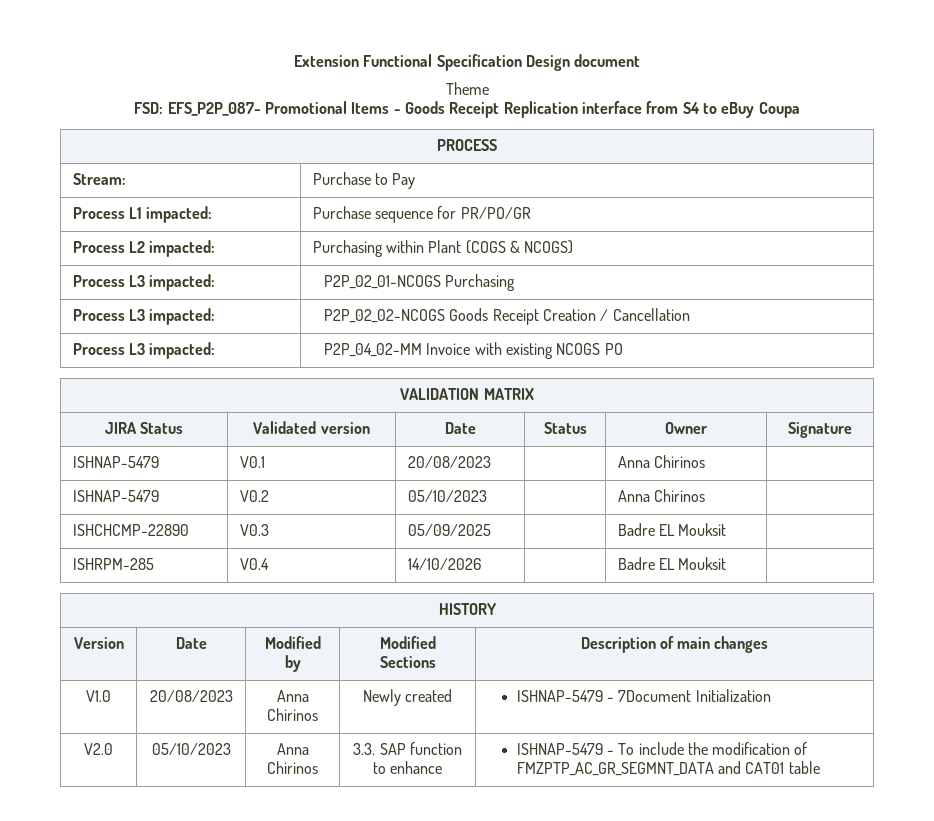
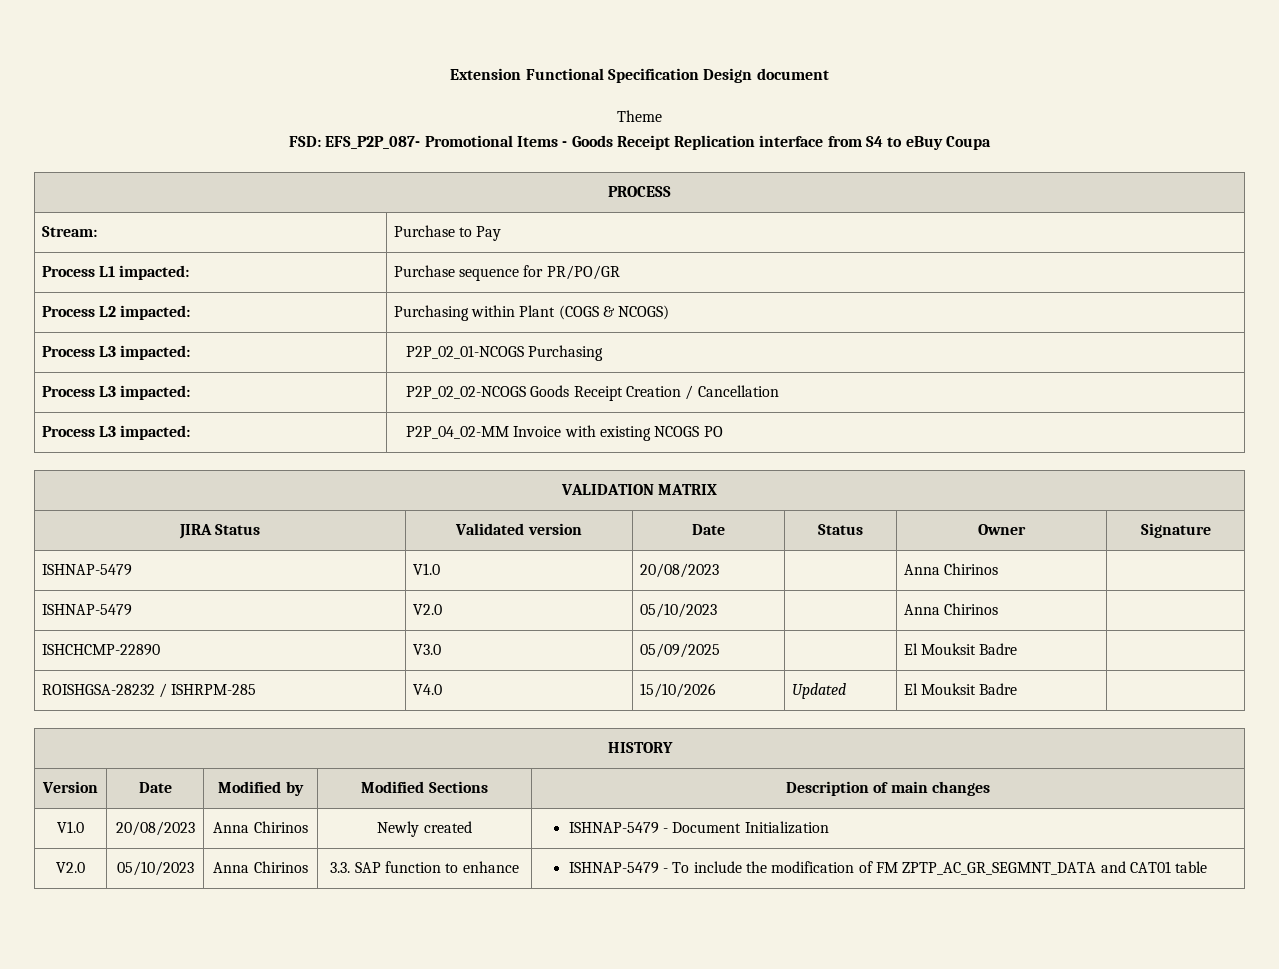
- ISHNAP-5479 | V0.1 | 20/08/2023 | | Anna Chirinos |
+ ISHNAP-5479 | V1.0 | 20/08/2023 | | Anna Chirinos |
- ISHNAP-5479 | V0.2 | 05/10/2023 | | Anna Chirinos |
+ ISHNAP-5479 | V2.0 | 05/10/2023 | | Anna Chirinos |
- ISHCHCMP-22890 | V0.3 | 05/09/2025 | | Badre EL Mouksit |
- ISHRPM-285 | V0.4 | 14/10/2026 | | Badre EL Mouksit |
+ ISHCHCMP-22890 | V3.0 | 05/09/2025 | | El Mouksit Badre |
+ ROISHGSA-28232 / ISHRPM-285 | V4.0 | 15/10/2026 | Updated | El Mouksit Badre |
- V1.0 | 20/08/2023 | Anna Chirinos | Newly created | ISHNAP-5479 - 7Document Initialization
+ V1.0 | 20/08/2023 | Anna Chirinos | Newly created | ISHNAP-5479 - Document Initialization
- V2.0 | 05/10/2023 | Anna Chirinos | 3.3. SAP function to enhance | ISHNAP-5479 - To include the modification of FMZPTP_AC_GR_SEGMNT_DATA and CAT01 table
+ V2.0 | 05/10/2023 | Anna Chirinos | 3.3. SAP function to enhance | ISHNAP-5479 - To include the modification of FM ZPTP_AC_GR_SEGMNT_DATA and CAT01 table

